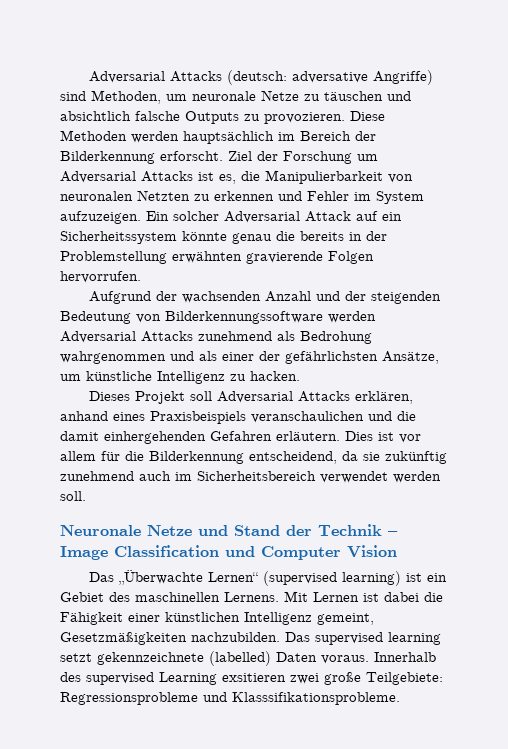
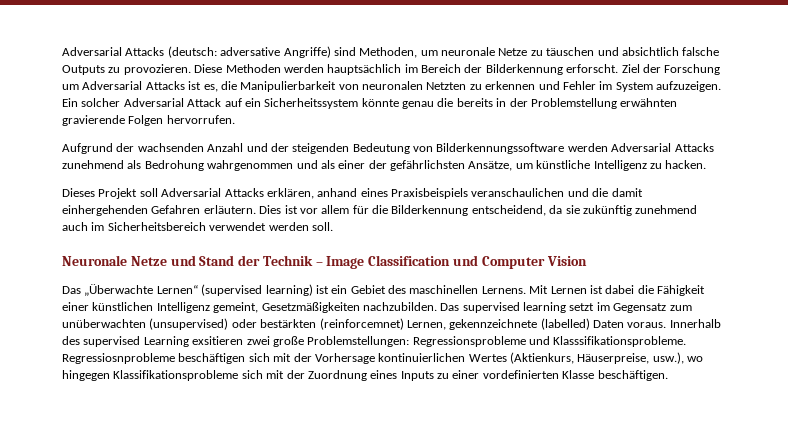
- Das supervised learning setzt gekennzeichnete (labelled) Daten voraus.
+ Das supervised learning setzt im Gegensatz zum unüberwachten (unsupervised) oder bestärkten (reinforcemnet) Lernen, gekennzeichnete (labelled) Daten voraus.
- Innerhalb des supervised Learning exsitieren zwei große Teilgebiete: Regressionsprobleme und Klasssifikationsprobleme.
+ Innerhalb des supervised Learning exsitieren zwei große Problemstellungen: Regressionsprobleme und Klasssifikationsprobleme.
+ Regressiosnprobleme beschäftigen sich mit der Vorhersage kontinuierlichen Wertes (Aktienkurs, Häuserpreise, usw.), wo hingegen Klassifikationsprobleme sich mit der Zuordnung eines Inputs zu einer vordefinierten Klasse beschäftigen.

